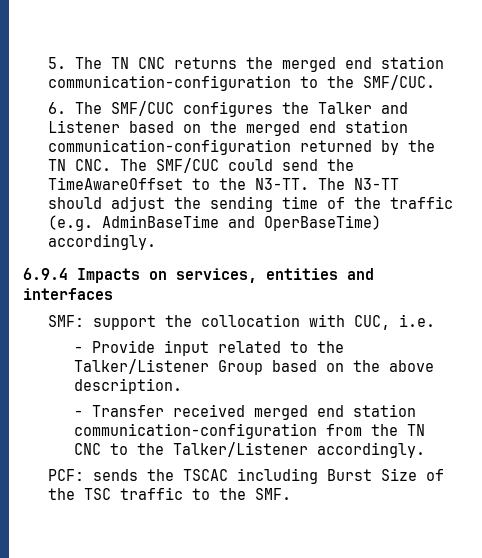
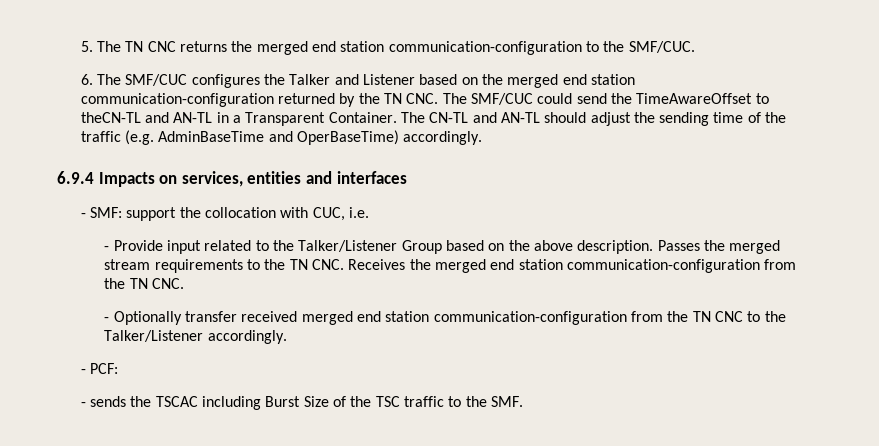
- 6. The SMF/CUC configures the Talker and Listener based on the merged end station communication-configuration returned by the TN CNC. The SMF/CUC could send the TimeAwareOffset to the N3-TT. The N3-TT should adjust the sending time of the traffic (e.g. AdminBaseTime and OperBaseTime) accordingly.
+ 6. The SMF/CUC configures the Talker and Listener based on the merged end station communication-configuration returned by the TN CNC. The SMF/CUC could send the TimeAwareOffset to theCN-TL and AN-TL in a Transparent Container. The CN-TL and AN-TL should adjust the sending time of the traffic (e.g. AdminBaseTime and OperBaseTime) accordingly.
- SMF: support the collocation with CUC, i.e.
+ - SMF: support the collocation with CUC, i.e.
- - Provide input related to the Talker/Listener Group based on the above description.
- - Transfer received merged end station communication-configuration from the TN CNC to the Talker/Listener accordingly.
+ - Provide input related to the Talker/Listener Group based on the above description. Passes the merged stream requirements to the TN CNC. Receives the merged end station communication-configuration from the TN CNC.
+ - Optionally transfer received merged end station communication-configuration from the TN CNC to the Talker/Listener accordingly.
- PCF: sends the TSCAC including Burst Size of the TSC traffic to the SMF.
+ - PCF:
+ - sends the TSCAC including Burst Size of the TSC traffic to the SMF.

